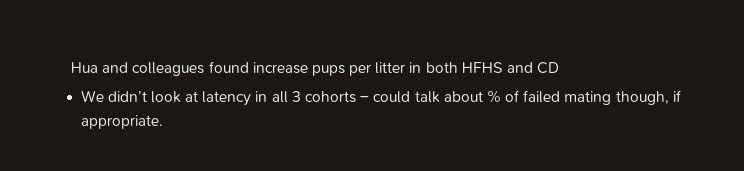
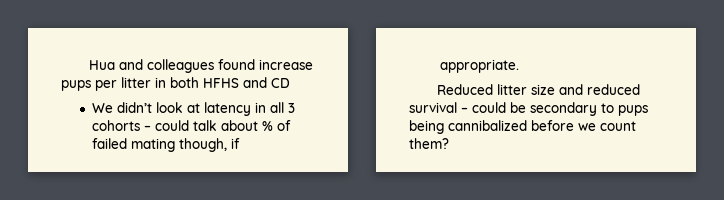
+ Reduced litter size and reduced survival – could be secondary to pups being cannibalized before we count them?

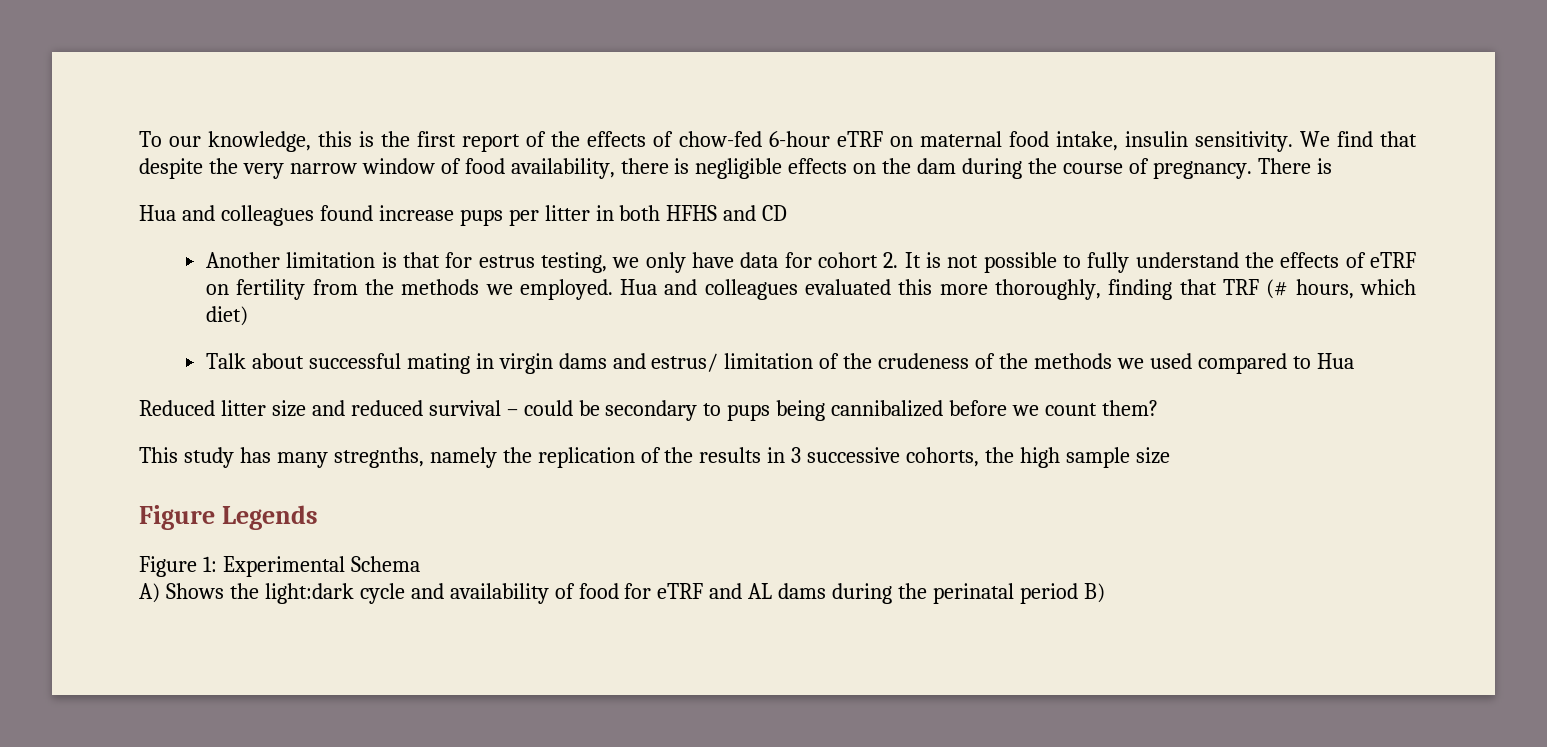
+ To our knowledge, this is the first report of the effects of chow-fed 6-hour eTRF on maternal food intake, insulin sensitivity. We find that despite the very narrow window of food availability, there is negligible effects on the dam during the course of pregnancy. There is
- We didn’t look at latency in all 3 cohorts – could talk about % of failed mating though, if appropriate.
+ Another limitation is that for estrus testing, we only have data for cohort 2. It is not possible to fully understand the effects of eTRF on fertility from the methods we employed. Hua and colleagues evaluated this more thoroughly, finding that TRF (# hours, which diet)
+ Talk about successful mating in virgin dams and estrus/ limitation of the crudeness of the methods we used compared to Hua
+ This study has many stregnths, namely the replication of the results in 3 successive cohorts, the high sample size
+ Figure Legends
+ Figure 1: Experimental Schema
+ A) Shows the light:dark cycle and availability of food for eTRF and AL dams during the perinatal period B)

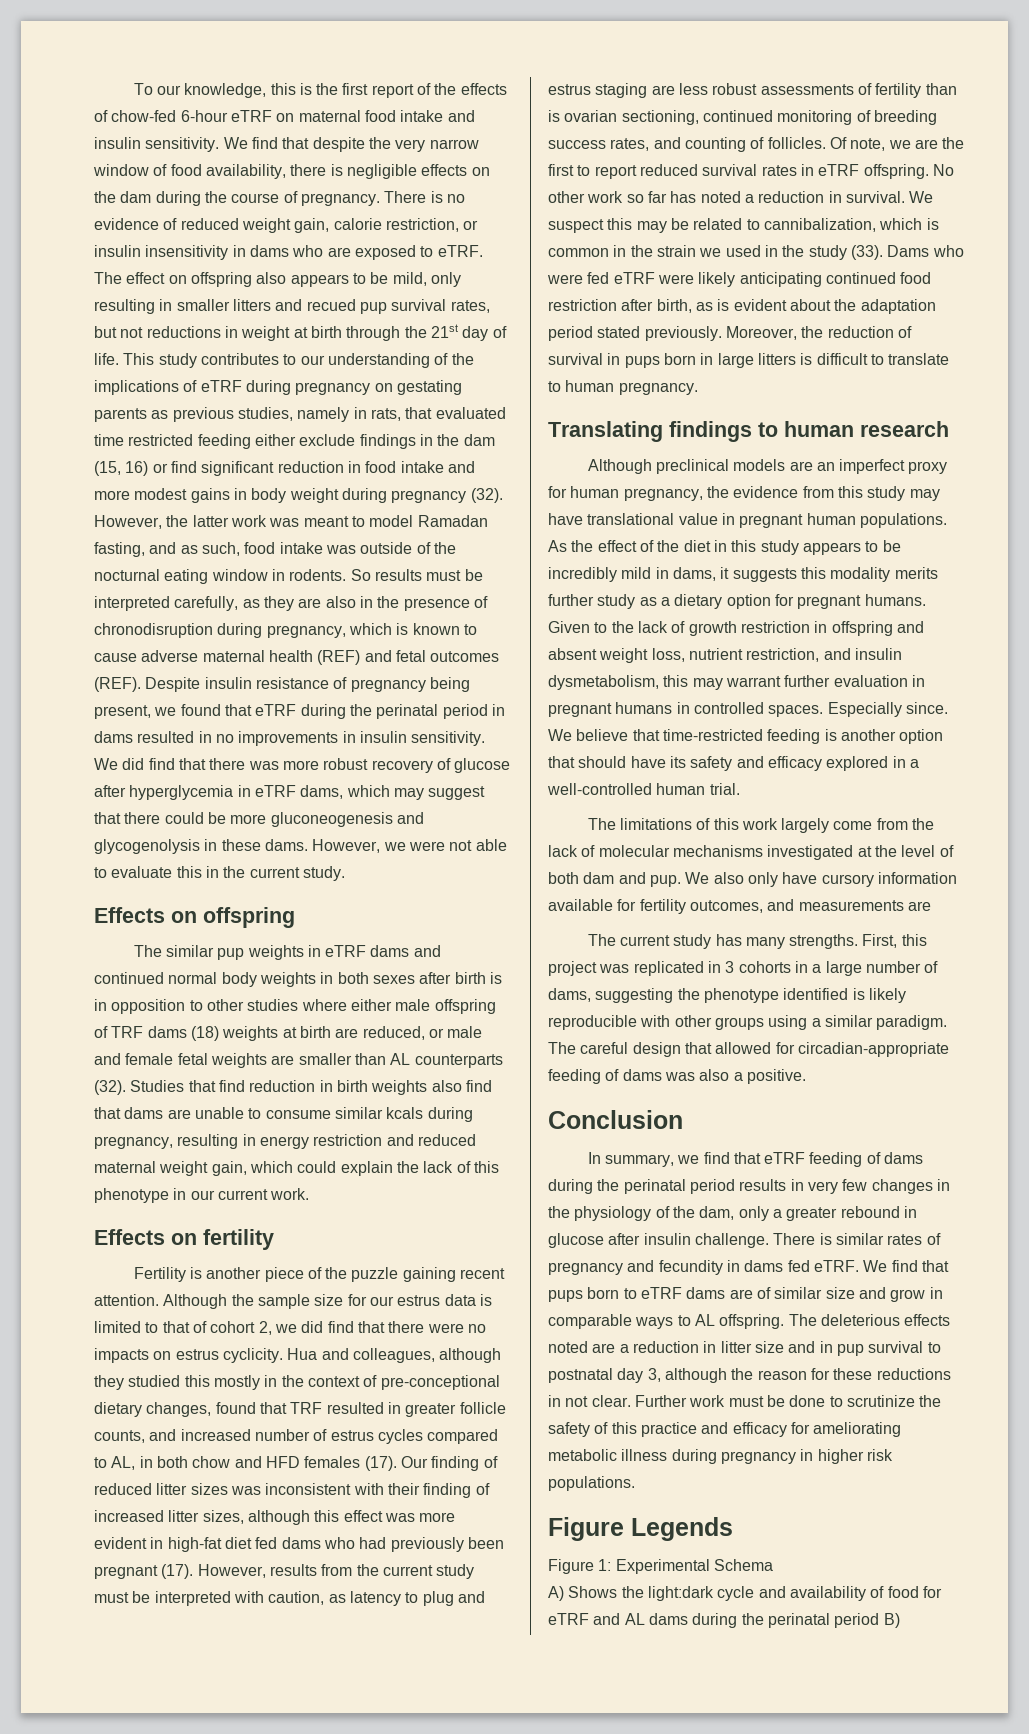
- To our knowledge, this is the first report of the effects of chow-fed 6-hour eTRF on maternal food intake, insulin sensitivity.
+ To our knowledge, this is the first report of the effects of chow-fed 6-hour eTRF on maternal food intake and insulin sensitivity.
- There is
- Hua and colleagues found increase pups per litter in both HFHS and CD
- Another limitation is that for estrus testing, we only have data for cohort 2. It is not possible to fully understand the effects of eTRF on fertility from the methods we employed. Hua and colleagues evaluated this more thoroughly, finding that TRF (# hours, which diet)
- Talk about successful mating in virgin dams and estrus/ limitation of the crudeness of the methods we used compared to Hua
- Reduced litter size and reduced survival – could be secondary to pups being cannibalized before we count them?
- This study has many stregnths, namely the replication of the results in 3 successive cohorts, the high sample size
+ There is no evidence of reduced weight gain, calorie restriction, or insulin insensitivity in dams who are exposed to eTRF. The effect on offspring also appears to be mild, only resulting in smaller litters and recued pup survival rates, but not reductions in weight at birth through the 21st day of life. This study contributes to our understanding of the implications of eTRF during pregnancy on gestating parents as previous studies, namely in rats, that evaluated time restricted feeding either exclude findings in the dam (15, 16) or find significant reduction in food intake and more modest gains in body weight during pregnancy (32). However, the latter work was meant to model Ramadan fasting, and as such, food intake was outside of the nocturnal eating window in rodents. So results must be interpreted carefully, as they are also in the presence of chronodisruption during pregnancy, which is known to cause adverse maternal health (REF) and fetal outcomes (REF). Despite insulin resistance of pregnancy being present, we found that eTRF during the perinatal period in dams resulted in no improvements in insulin sensitivity. We did find that there was more robust recovery of glucose after hyperglycemia in eTRF dams, which may suggest that there could be more gluconeogenesis and glycogenolysis in these dams. However, we were not able to evaluate this in the current study.
+ Effects on offspring
+ The similar pup weights in eTRF dams and continued normal body weights in both sexes after birth is in opposition to other studies where either male offspring of TRF dams (18) weights at birth are reduced, or male and female fetal weights are smaller than AL counterparts (32). Studies that find reduction in birth weights also find that dams are unable to consume similar kcals during pregnancy, resulting in energy restriction and reduced maternal weight gain, which could explain the lack of this phenotype in our current work.
+ Effects on fertility
+ Fertility is another piece of the puzzle gaining recent attention. Although the sample size for our estrus data is limited to that of cohort 2, we did find that there were no impacts on estrus cyclicity. Hua and colleagues, although they studied this mostly in the context of pre-conceptional dietary changes, found that TRF resulted in greater follicle counts, and increased number of estrus cycles compared to AL, in both chow and HFD females (17). Our finding of reduced litter sizes was inconsistent with their finding of increased litter sizes, although this effect was more evident in high-fat diet fed dams who had previously been pregnant (17). However, results from the current study must be interpreted with caution, as latency to plug and estrus staging are less robust assessments of fertility than is ovarian sectioning, continued monitoring of breeding success rates, and counting of follicles. Of note, we are the first to report reduced survival rates in eTRF offspring. No other work so far has noted a reduction in survival. We suspect this may be related to cannibalization, which is common in the strain we used in the study (33). Dams who were fed eTRF were likely anticipating continued food restriction after birth, as is evident about the adaptation period stated previously. Moreover, the reduction of survival in pups born in large litters is difficult to translate to human pregnancy.
+ Translating findings to human research
+ Although preclinical models are an imperfect proxy for human pregnancy, the evidence from this study may have translational value in pregnant human populations. As the effect of the diet in this study appears to be incredibly mild in dams, it suggests this modality merits further study as a dietary option for pregnant humans. Given to the lack of growth restriction in offspring and absent weight loss, nutrient restriction, and insulin dysmetabolism, this may warrant further evaluation in pregnant humans in controlled spaces. Especially since. We believe that time-restricted feeding is another option that should have its safety and efficacy explored in a well-controlled human trial.
+ The limitations of this work largely come from the lack of molecular mechanisms investigated at the level of both dam and pup. We also only have cursory information available for fertility outcomes, and measurements are
+ The current study has many strengths. First, this project was replicated in 3 cohorts in a large number of dams, suggesting the phenotype identified is likely reproducible with other groups using a similar paradigm. The careful design that allowed for circadian-appropriate feeding of dams was also a positive.
+ Conclusion
+ In summary, we find that eTRF feeding of dams during the perinatal period results in very few changes in the physiology of the dam, only a greater rebound in glucose after insulin challenge. There is similar rates of pregnancy and fecundity in dams fed eTRF. We find that pups born to eTRF dams are of similar size and grow in comparable ways to AL offspring. The deleterious effects noted are a reduction in litter size and in pup survival to postnatal day 3, although the reason for these reductions in not clear. Further work must be done to scrutinize the safety of this practice and efficacy for ameliorating metabolic illness during pregnancy in higher risk populations.

